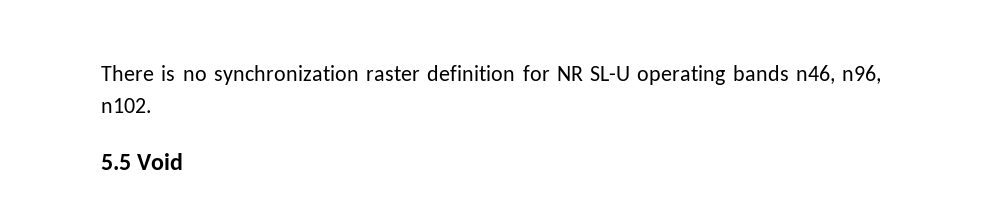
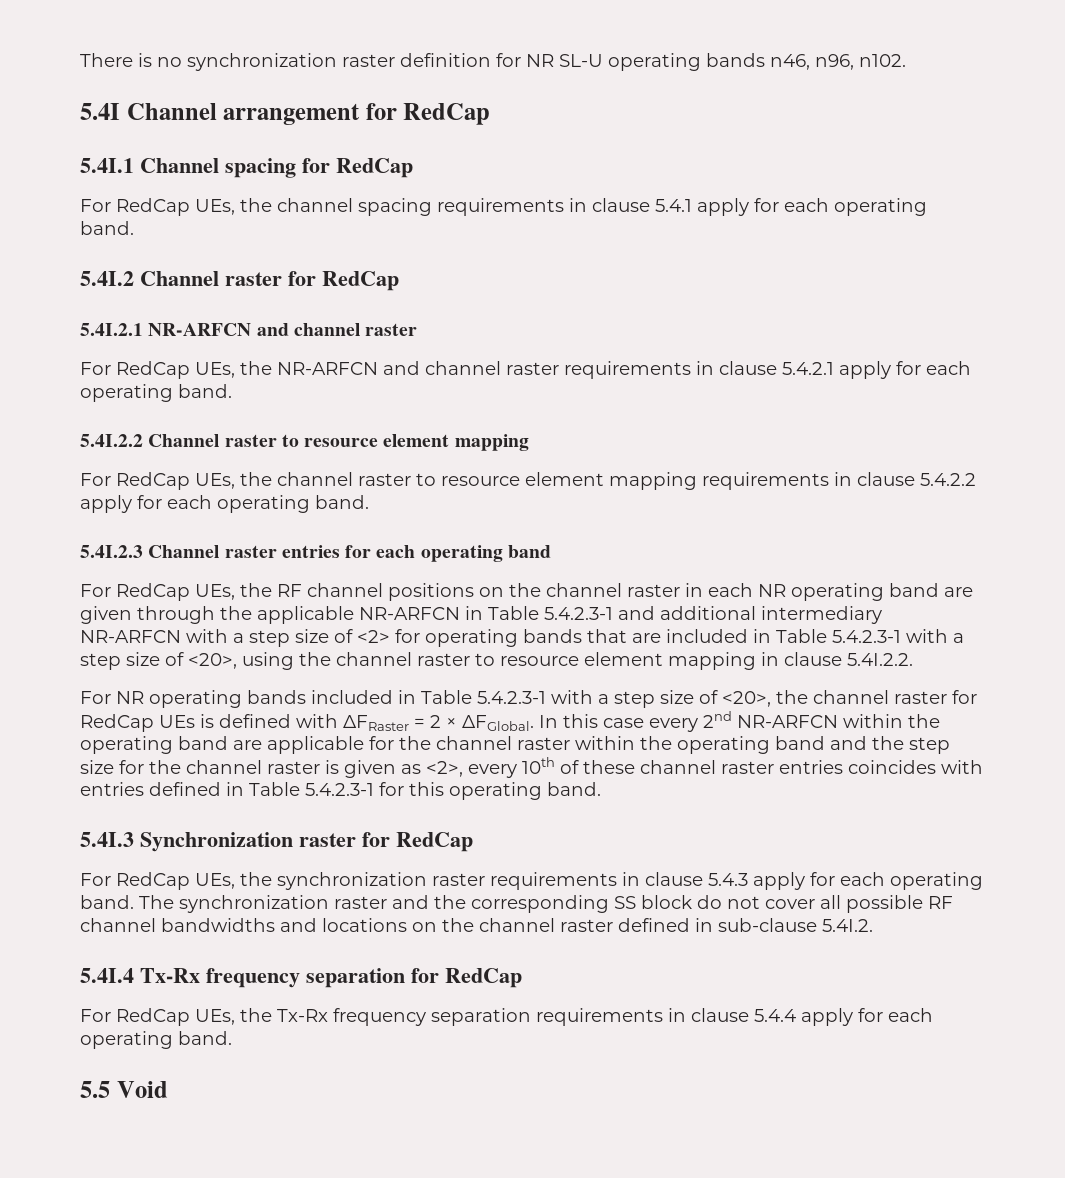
+ 5.4I Channel arrangement for RedCap
+ 5.4I.1 Channel spacing for RedCap
+ For RedCap UEs, the channel spacing requirements in clause 5.4.1 apply for each operating band.
+ 5.4I.2 Channel raster for RedCap
+ 5.4I.2.1 NR-ARFCN and channel raster
+ For RedCap UEs, the NR-ARFCN and channel raster requirements in clause 5.4.2.1 apply for each operating band.
+ 5.4I.2.2 Channel raster to resource element mapping
+ For RedCap UEs, the channel raster to resource element mapping requirements in clause 5.4.2.2 apply for each operating band.
+ 5.4I.2.3 Channel raster entries for each operating band
+ For RedCap UEs, the RF channel positions on the channel raster in each NR operating band are given through the applicable NR-ARFCN in Table 5.4.2.3-1 and additional intermediary NR-ARFCN with a step size of <2> for operating bands that are included in Table 5.4.2.3-1 with a step size of <20>, using the channel raster to resource element mapping in clause 5.4I.2.2.
+ For NR operating bands included in Table 5.4.2.3-1 with a step size of <20>, the channel raster for RedCap UEs is defined with ΔFRaster = 2 × ΔFGlobal. In this case every 2nd NR-ARFCN within the operating band are applicable for the channel raster within the operating band and the step size for the channel raster is given as <2>, every 10th of these channel raster entries coincides with entries defined in Table 5.4.2.3-1 for this operating band.
+ 5.4I.3 Synchronization raster for RedCap
+ For RedCap UEs, the synchronization raster requirements in clause 5.4.3 apply for each operating band. The synchronization raster and the corresponding SS block do not cover all possible RF channel bandwidths and locations on the channel raster defined in sub-clause 5.4I.2.
+ 5.4I.4 Tx-Rx frequency separation for RedCap
+ For RedCap UEs, the Tx-Rx frequency separation requirements in clause 5.4.4 apply for each operating band.

